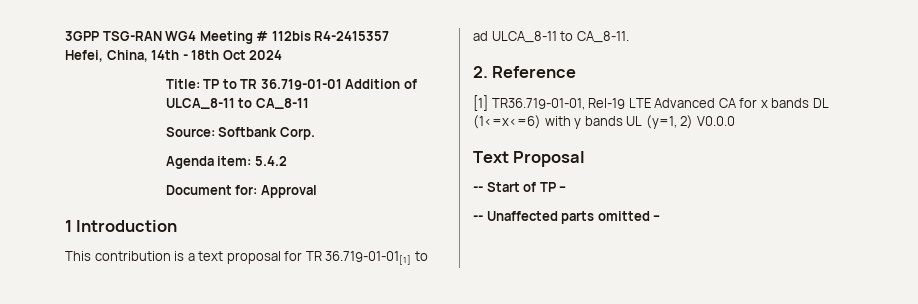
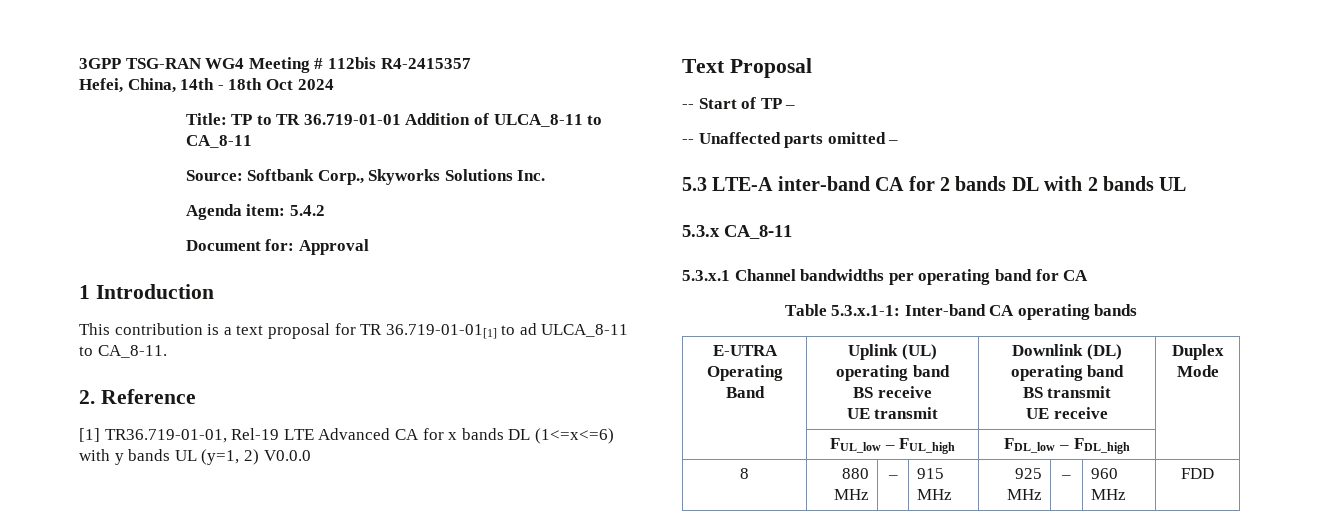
- Source: Softbank Corp.
+ Source: Softbank Corp., Skyworks Solutions Inc.
+ 5.3 LTE-A inter-band CA for 2 bands DL with 2 bands UL
+ 5.3.x CA_8-11
+ 5.3.x.1 Channel bandwidths per operating band for CA
+ Table 5.3.x.1-1: Inter-band CA operating bands
+ E-UTRA Operating Band | Uplink (UL) operating band
+ BS receive
+ UE transmit | Downlink (DL) operating band
+ BS transmit
+ UE receive | Duplex Mode
+ | FUL_low – FUL_high | FDL_low – FDL_high |
+ 8 | 880 MHz | – | 915 MHz | 925 MHz | – | 960 MHz | FDD

